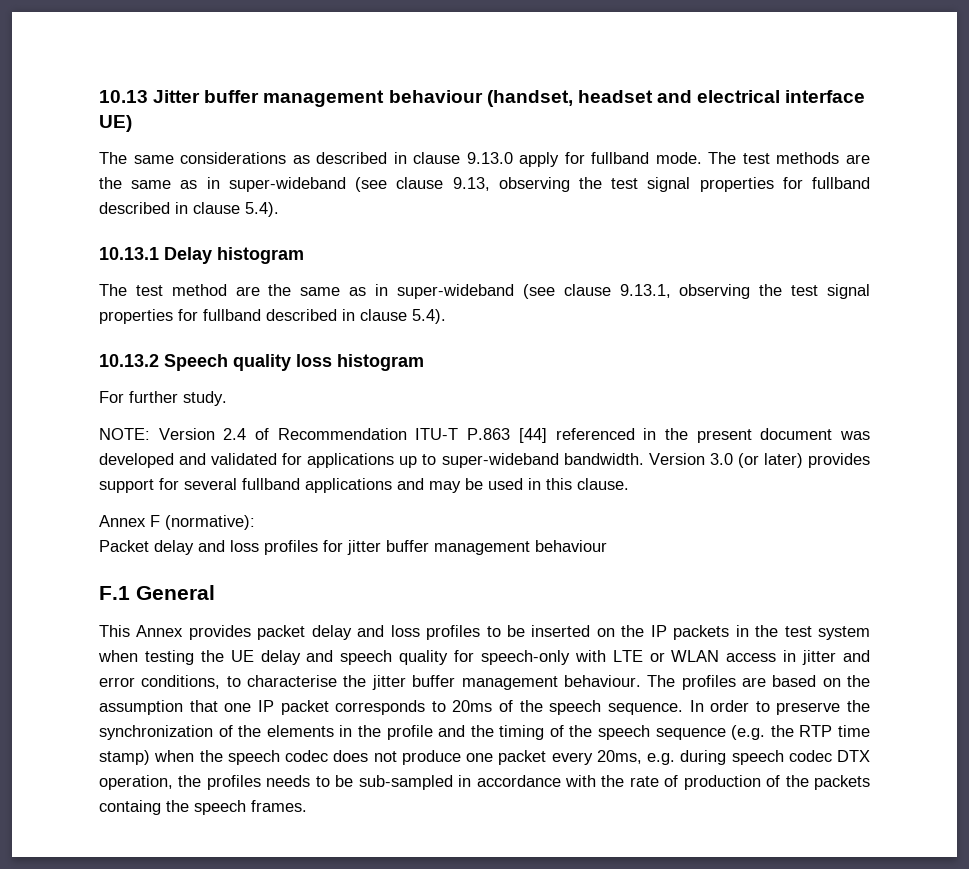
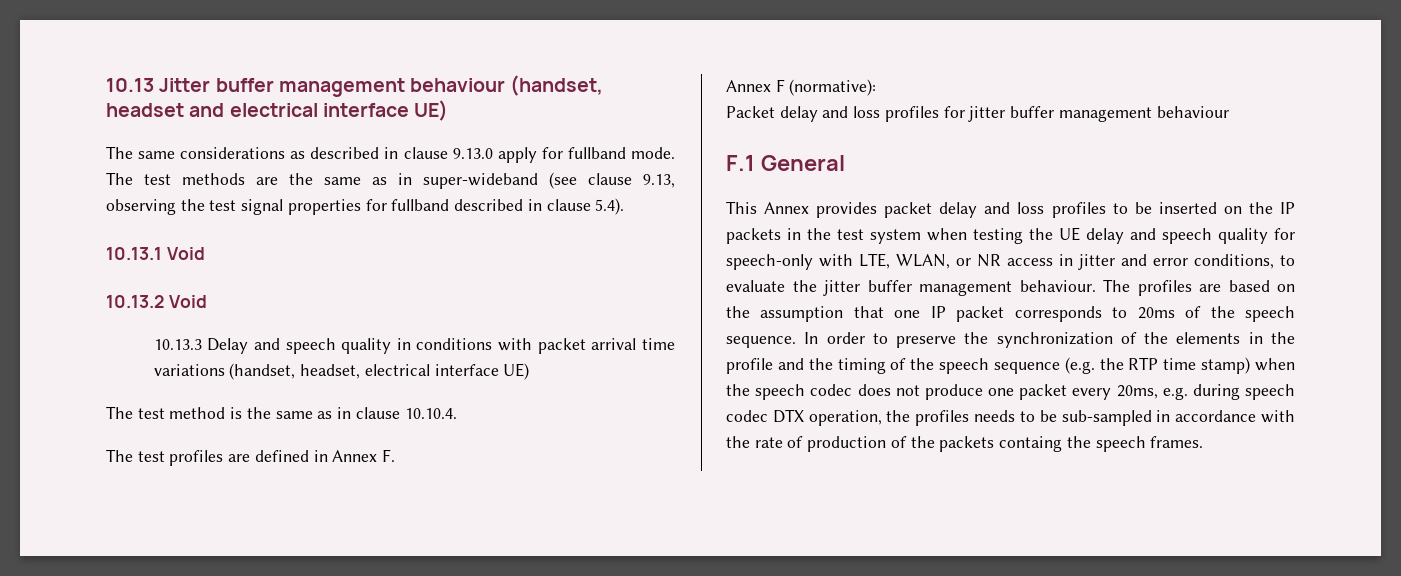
- 10.13.1 Delay histogram
+ 10.13.1 Void
+ 10.13.2 Void
+ 10.13.3 Delay and speech quality in conditions with packet arrival time variations (handset, headset, electrical interface UE)
- The test method are the same as in super-wideband (see clause 9.13.1, observing the test signal properties for fullband described in clause 5.4).
- 10.13.2 Speech quality loss histogram
- For further study.
- NOTE: Version 2.4 of Recommendation ITU-T P.863 [44] referenced in the present document was developed and validated for applications up to super-wideband bandwidth. Version 3.0 (or later) provides support for several fullband applications and may be used in this clause.
+ The test method is the same as in clause 10.10.4.
+ The test profiles are defined in Annex F.
- This Annex provides packet delay and loss profiles to be inserted on the IP packets in the test system when testing the UE delay and speech quality for speech-only with LTE or WLAN access in jitter and error conditions, to characterise the jitter buffer management behaviour.
+ This Annex provides packet delay and loss profiles to be inserted on the IP packets in the test system when testing the UE delay and speech quality for speech-only with LTE, WLAN, or NR access in jitter and error conditions, to evaluate the jitter buffer management behaviour.

